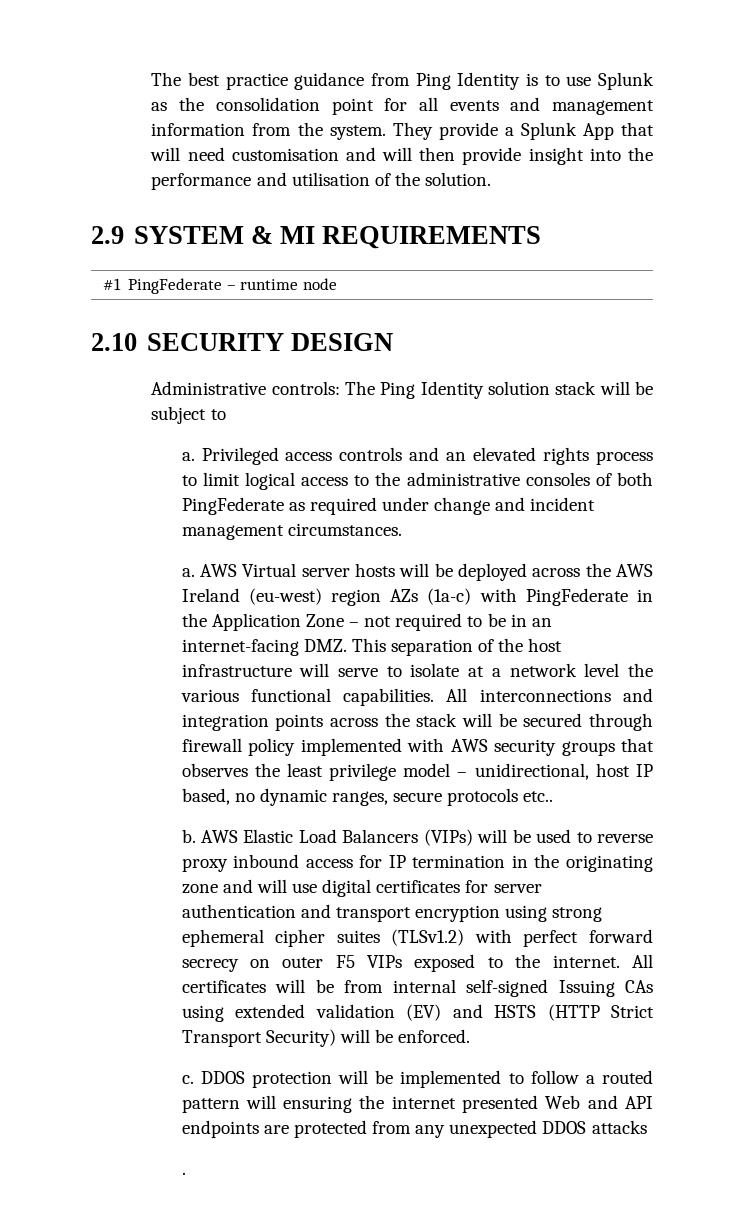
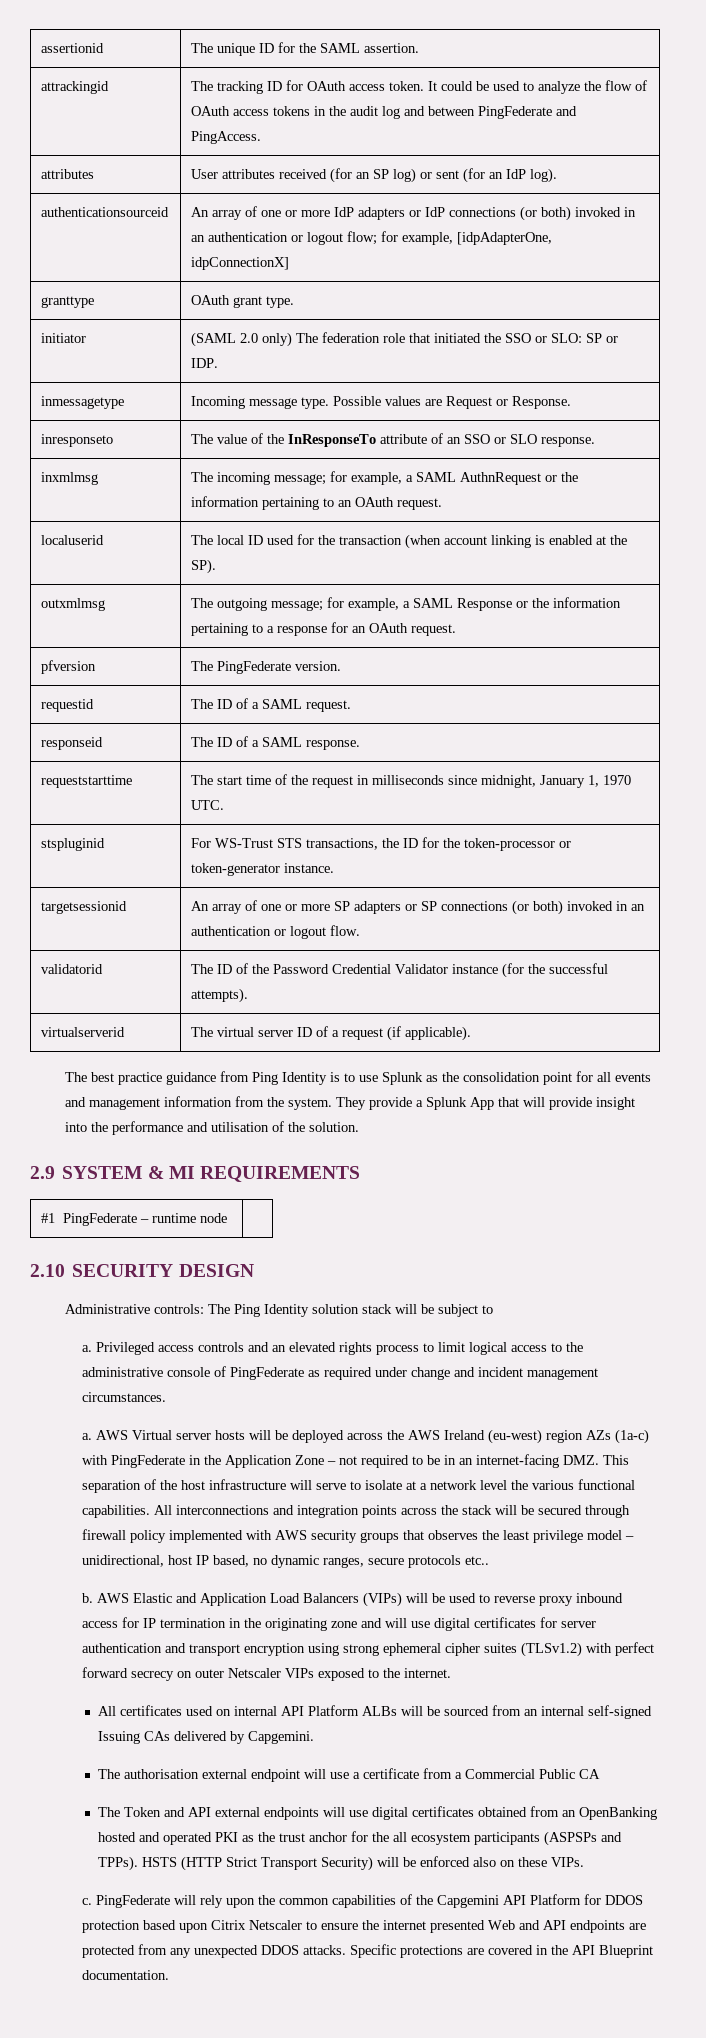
+ assertionid | The unique ID for the SAML assertion.
+ attrackingid | The tracking ID for OAuth access token. It could be used to analyze the flow of OAuth access tokens in the audit log and between PingFederate and PingAccess.
+ attributes | User attributes received (for an SP log) or sent (for an IdP log).
+ authenticationsourceid | An array of one or more IdP adapters or IdP connections (or both) invoked in an authentication or logout flow; for example, [idpAdapterOne, idpConnectionX]
+ granttype | OAuth grant type.
+ initiator | (SAML 2.0 only) The federation role that initiated the SSO or SLO: SP or IDP.
+ inmessagetype | Incoming message type. Possible values are Request or Response.
+ inresponseto | The value of the InResponseTo attribute of an SSO or SLO response.
+ inxmlmsg | The incoming message; for example, a SAML AuthnRequest or the information pertaining to an OAuth request.
+ localuserid | The local ID used for the transaction (when account linking is enabled at the SP).
+ outxmlmsg | The outgoing message; for example, a SAML Response or the information pertaining to a response for an OAuth request.
+ pfversion | The PingFederate version.
+ requestid | The ID of a SAML request.
+ responseid | The ID of a SAML response.
+ requeststarttime | The start time of the request in milliseconds since midnight, January 1, 1970 UTC.
+ stspluginid | For WS-Trust STS transactions, the ID for the token-processor or token-generator instance.
+ targetsessionid | An array of one or more SP adapters or SP connections (or both) invoked in an authentication or logout flow.
+ validatorid | The ID of the Password Credential Validator instance (for the successful attempts).
+ virtualserverid | The virtual server ID of a request (if applicable).
- They provide a Splunk App that will need customisation and will then provide insight into the performance and utilisation of the solution.
+ They provide a Splunk App that will provide insight into the performance and utilisation of the solution.
- Privileged access controls and an elevated rights process to limit logical access to the administrative consoles of both PingFederate as required under change and incident management circumstances.
+ Privileged access controls and an elevated rights process to limit logical access to the administrative console of PingFederate as required under change and incident management circumstances.
- AWS Elastic Load Balancers (VIPs) will be used to reverse proxy inbound access for IP termination in the originating zone and will use digital certificates for server authentication and transport encryption using strong ephemeral cipher suites (TLSv1.2) with perfect forward secrecy on outer F5 VIPs exposed to the internet. All certificates will be from internal self-signed Issuing CAs using extended validation (EV) and HSTS (HTTP Strict Transport Security) will be enforced.
- c. DDOS protection will be implemented to follow a routed pattern will ensuring the internet presented Web and API endpoints are protected from any unexpected DDOS attacks
- .
+ AWS Elastic and Application Load Balancers (VIPs) will be used to reverse proxy inbound access for IP termination in the originating zone and will use digital certificates for server authentication and transport encryption using strong ephemeral cipher suites (TLSv1.2) with perfect forward secrecy on outer Netscaler VIPs exposed to the internet.
+ All certificates used on internal API Platform ALBs will be sourced from an internal self-signed Issuing CAs delivered by Capgemini.
+ The authorisation external endpoint will use a certificate from a Commercial Public CA
+ The Token and API external endpoints will use digital certificates obtained from an OpenBanking hosted and operated PKI as the trust anchor for the all ecosystem participants (ASPSPs and TPPs). HSTS (HTTP Strict Transport Security) will be enforced also on these VIPs.
+ c. PingFederate will rely upon the common capabilities of the Capgemini API Platform for DDOS protection based upon Citrix Netscaler to ensure the internet presented Web and API endpoints are protected from any unexpected DDOS attacks. Specific protections are covered in the API Blueprint documentation.

